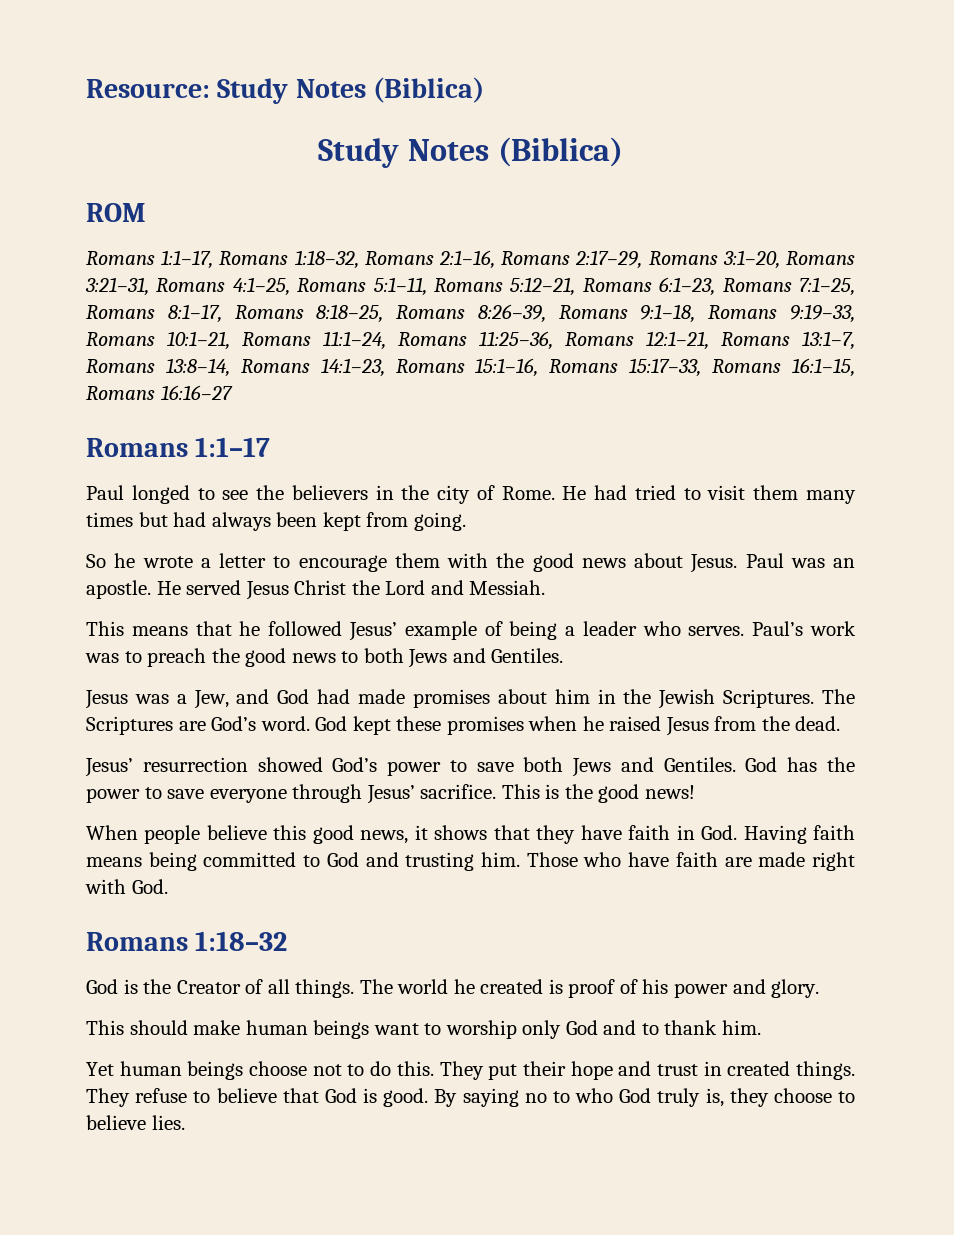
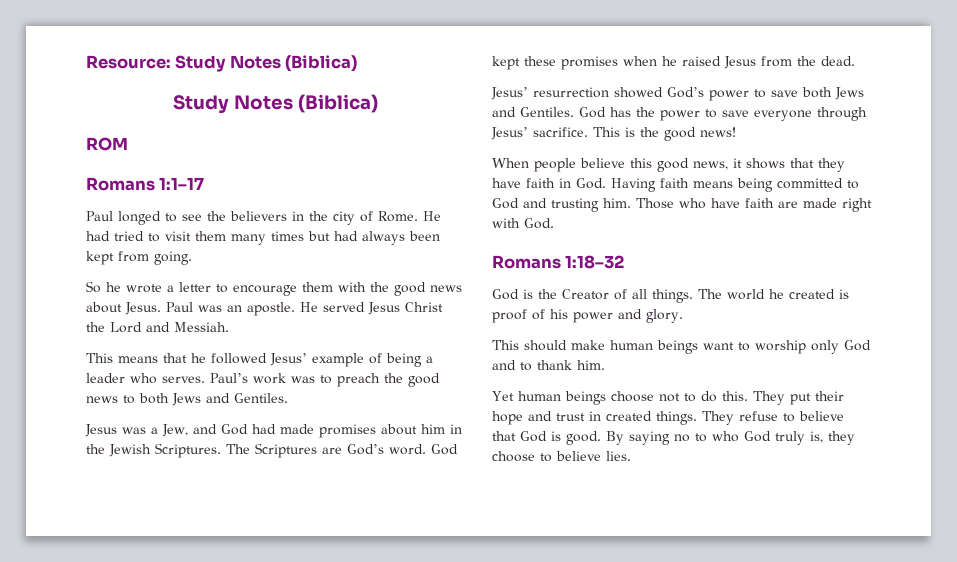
- Romans 1:1–17, Romans 1:18–32, Romans 2:1–16, Romans 2:17–29, Romans 3:1–20, Romans 3:21–31, Romans 4:1–25, Romans 5:1–11, Romans 5:12–21, Romans 6:1–23, Romans 7:1–25, Romans 8:1–17, Romans 8:18–25, Romans 8:26–39, Romans 9:1–18, Romans 9:19–33, Romans 10:1–21, Romans 11:1–24, Romans 11:25–36, Romans 12:1–21, Romans 13:1–7, Romans 13:8–14, Romans 14:1–23, Romans 15:1–16, Romans 15:17–33, Romans 16:1–15, Romans 16:16–27

